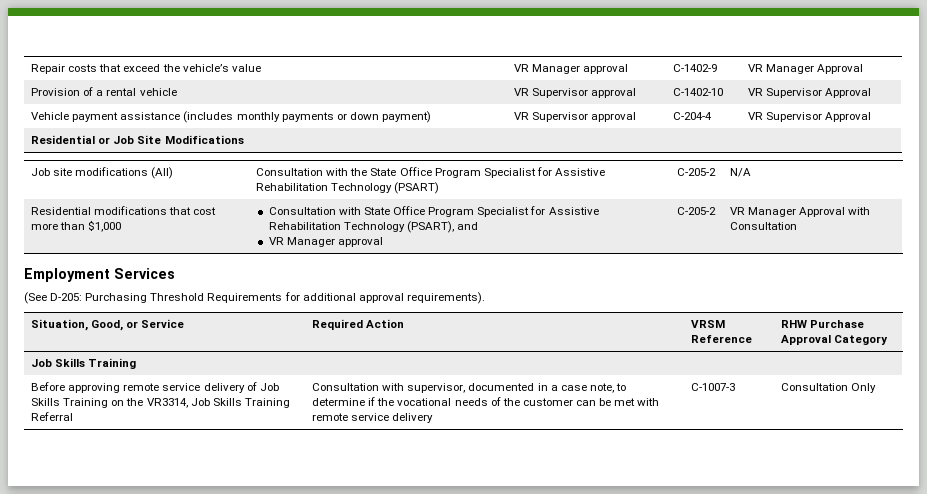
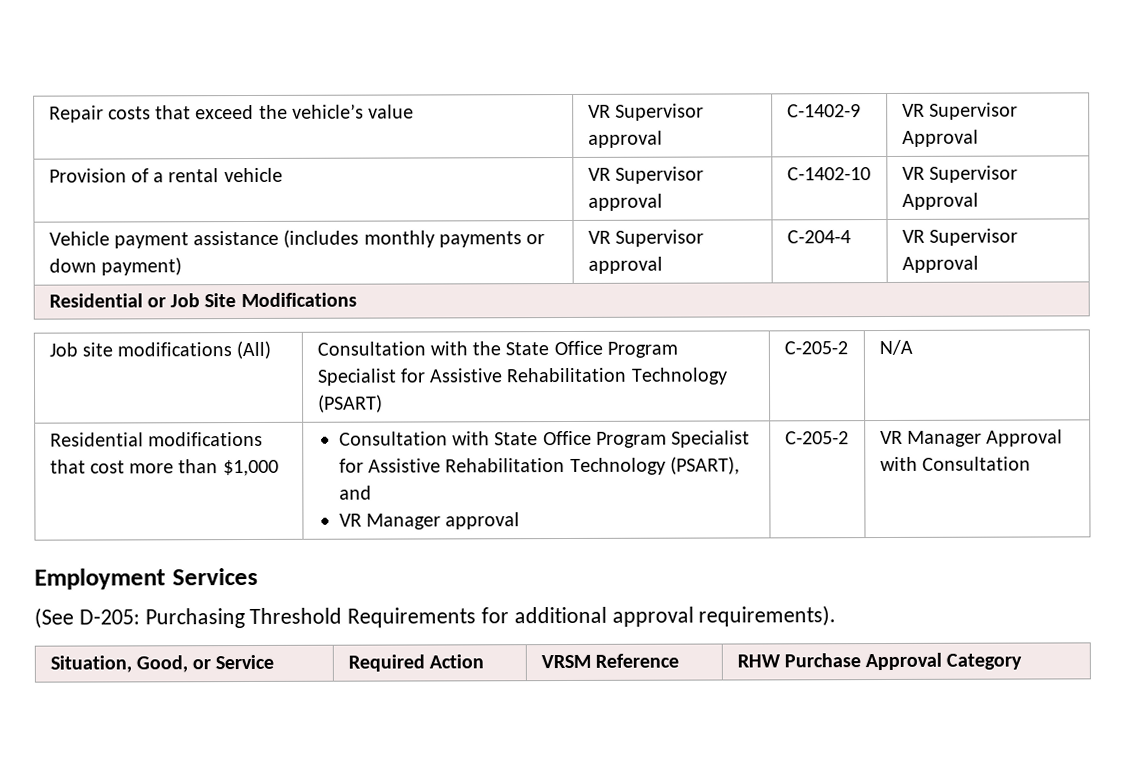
- Repair costs that exceed the vehicle’s value | VR Manager approval | C-1402-9 | VR Manager Approval
+ Repair costs that exceed the vehicle’s value | VR Supervisor approval | C-1402-9 | VR Supervisor Approval
  Situation, Good, or Service | Required Action | VRSM Reference | RHW Purchase Approval Category
- Job Skills Training
- Before approving remote service delivery of Job Skills Training on the VR3314, Job Skills Training Referral | Consultation with supervisor, documented in a case note, to determine if the vocational needs of the customer can be met with remote service delivery | C-1007-3 | Consultation Only

